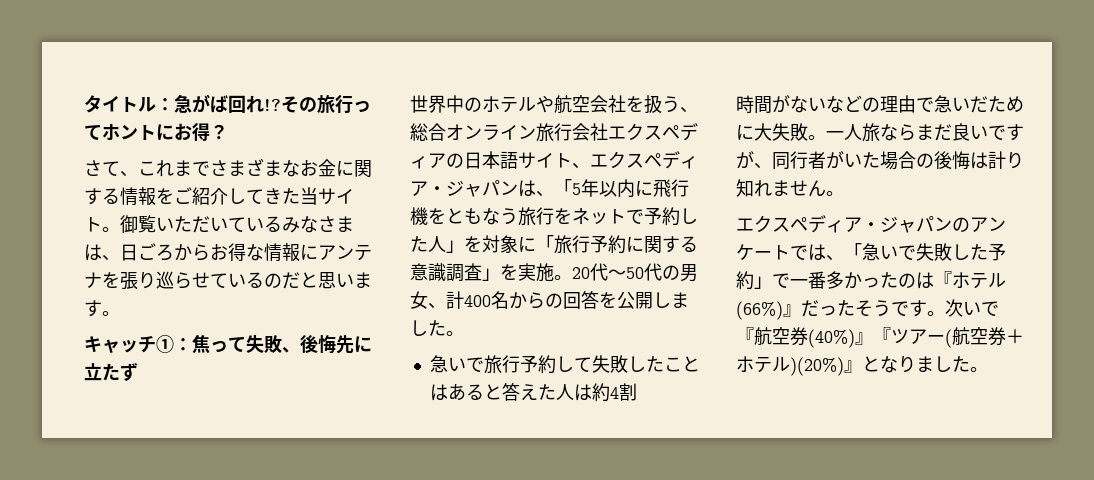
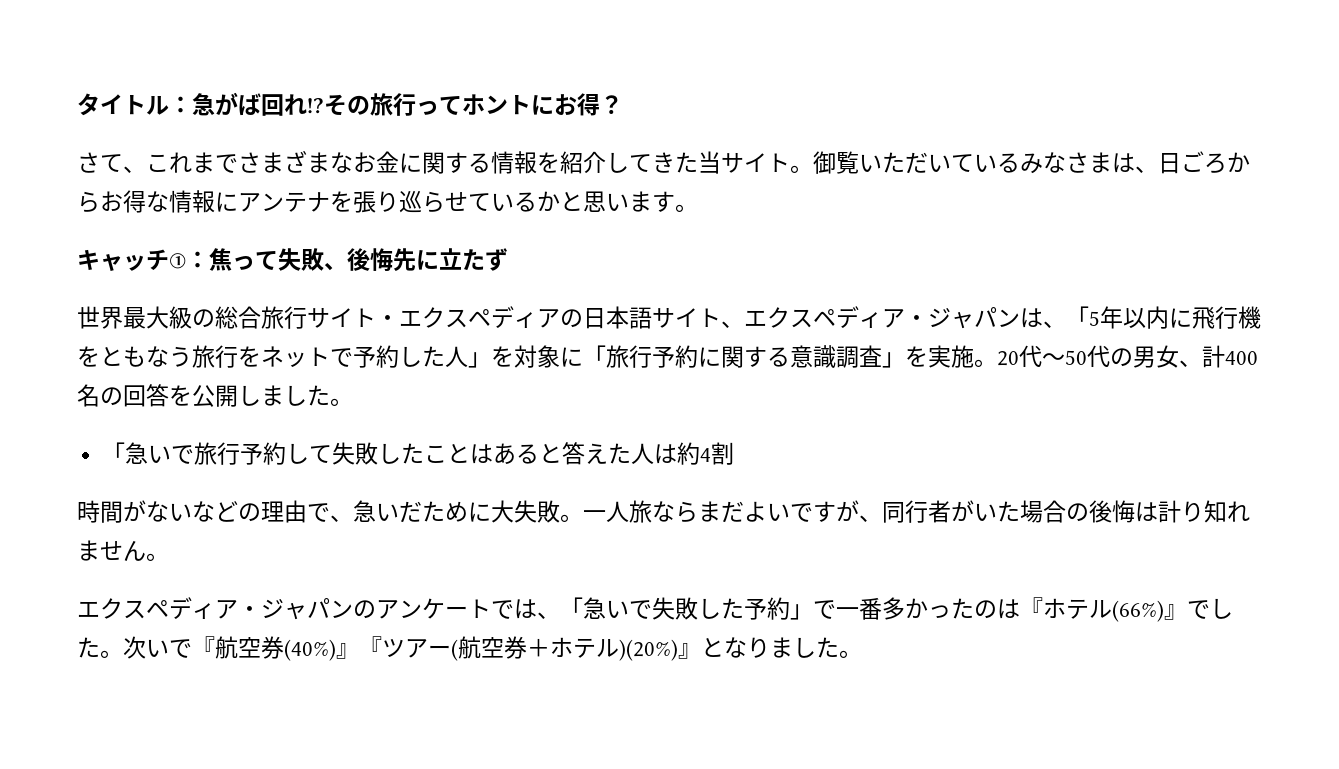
- さて、これまでさまざまなお金に関する情報をご紹介してきた当サイト。
+ さて、これまでさまざまなお金に関する情報を紹介してきた当サイト。
- 御覧いただいているみなさまは、日ごろからお得な情報にアンテナを張り巡らせているのだと思います。
+ 御覧いただいているみなさまは、日ごろからお得な情報にアンテナを張り巡らせているかと思います。
- 世界中のホテルや航空会社を扱う、総合オンライン旅行会社エクスペディアの日本語サイト、エクスペディア・ジャパンは、「5年以内に飛行機をともなう旅行をネットで予約した人」を対象に「旅行予約に関する意識調査」を実施。
+ 世界最大級の総合旅行サイト・エクスペディアの日本語サイト、エクスペディア・ジャパンは、「5年以内に飛行機をともなう旅行をネットで予約した人」を対象に「旅行予約に関する意識調査」を実施。
- 20代～50代の男女、計400名からの回答を公開しました。
+ 20代～50代の男女、計400名の回答を公開しました。
- 急いで旅行予約して失敗したことはあると答えた人は約4割
+ 「急いで旅行予約して失敗したことはあると答えた人は約4割
- 時間がないなどの理由で急いだために大失敗。
+ 時間がないなどの理由で、急いだために大失敗。
- 一人旅ならまだ良いですが、同行者がいた場合の後悔は計り知れません。
+ 一人旅ならまだよいですが、同行者がいた場合の後悔は計り知れません。
- エクスペディア・ジャパンのアンケートでは、「急いで失敗した予約」で一番多かったのは『ホテル(66%)』だったそうです。
+ エクスペディア・ジャパンのアンケートでは、「急いで失敗した予約」で一番多かったのは『ホテル(66%)』でした。

